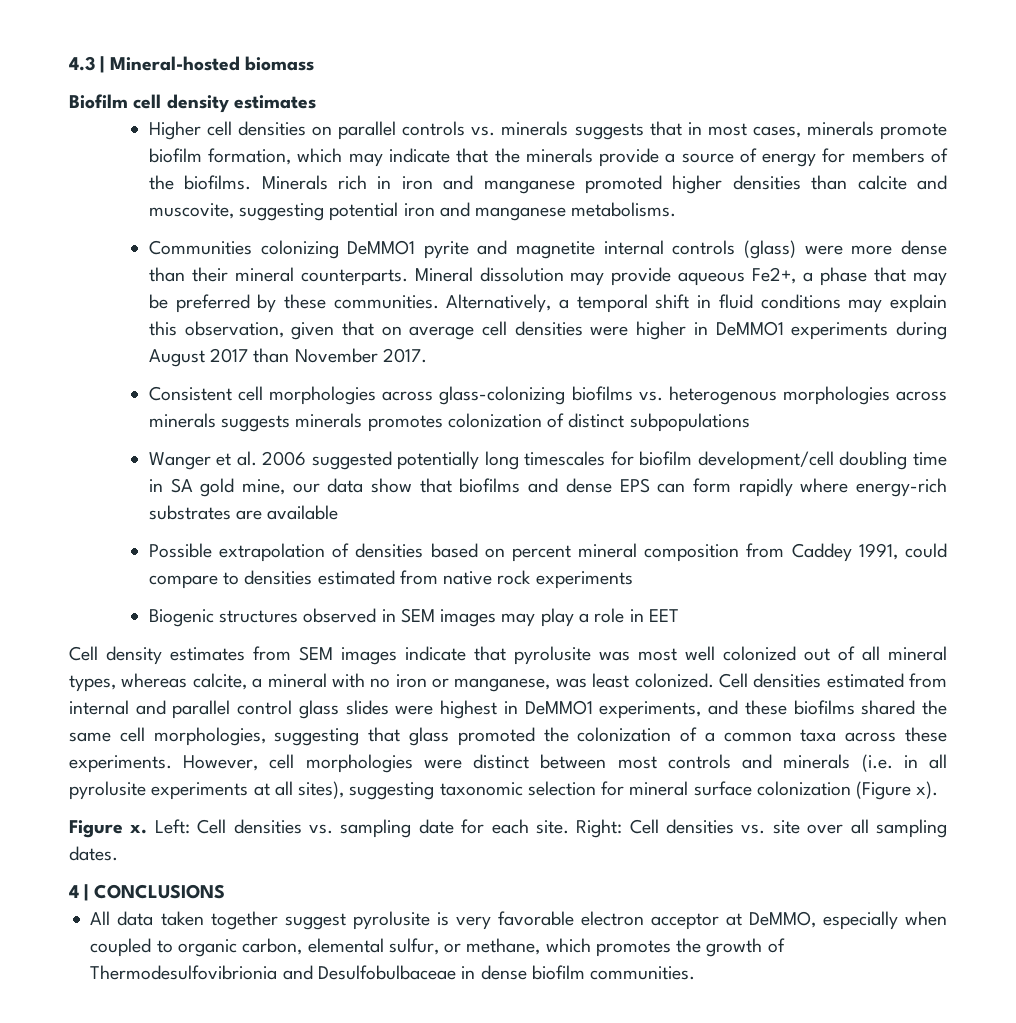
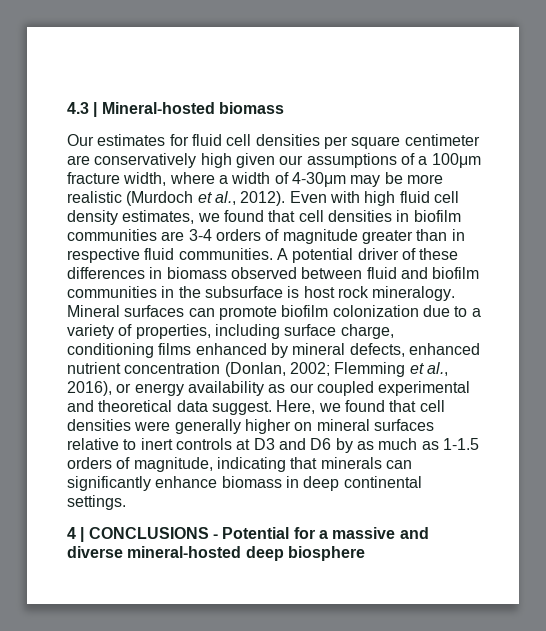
- Biofilm cell density estimates
- Higher cell densities on parallel controls vs. minerals suggests that in most cases, minerals promote biofilm formation, which may indicate that the minerals provide a source of energy for members of the biofilms. Minerals rich in iron and manganese promoted higher densities than calcite and muscovite, suggesting potential iron and manganese metabolisms.
- Communities colonizing DeMMO1 pyrite and magnetite internal controls (glass) were more dense than their mineral counterparts. Mineral dissolution may provide aqueous Fe2+, a phase that may be preferred by these communities. Alternatively, a temporal shift in fluid conditions may explain this observation, given that on average cell densities were higher in DeMMO1 experiments during August 2017 than November 2017.
- Consistent cell morphologies across glass-colonizing biofilms vs. heterogenous morphologies across minerals suggests minerals promotes colonization of distinct subpopulations
- Wanger et al. 2006 suggested potentially long timescales for biofilm development/cell doubling time in SA gold mine, our data show that biofilms and dense EPS can form rapidly where energy-rich substrates are available
- Possible extrapolation of densities based on percent mineral composition from Caddey 1991, could compare to densities estimated from native rock experiments
- Biogenic structures observed in SEM images may play a role in EET
- Cell density estimates from SEM images indicate that pyrolusite was most well colonized out of all mineral types, whereas calcite, a mineral with no iron or manganese, was least colonized. Cell densities estimated from internal and parallel control glass slides were highest in DeMMO1 experiments, and these biofilms shared the same cell morphologies, suggesting that glass promoted the colonization of a common taxa across these experiments. However, cell morphologies were distinct between most controls and minerals (i.e. in all pyrolusite experiments at all sites), suggesting taxonomic selection for mineral surface colonization (Figure x).
- Figure x. Left: Cell densities vs. sampling date for each site. Right: Cell densities vs. site over all sampling dates.
- 4 | CONCLUSIONS
- All data taken together suggest pyrolusite is very favorable electron acceptor at DeMMO, especially when coupled to organic carbon, elemental sulfur, or methane, which promotes the growth of Thermodesulfovibrionia and Desulfobulbaceae in dense biofilm communities.
+ Our estimates for fluid cell densities per square centimeter are conservatively high given our assumptions of a 100μm fracture width, where a width of 4-30μm may be more realistic (Murdoch et al., 2012). Even with high fluid cell density estimates, we found that cell densities in biofilm communities are 3-4 orders of magnitude greater than in respective fluid communities. A potential driver of these differences in biomass observed between fluid and biofilm communities in the subsurface is host rock mineralogy. Mineral surfaces can promote biofilm colonization due to a variety of properties, including surface charge, conditioning films enhanced by mineral defects, enhanced nutrient concentration (Donlan, 2002; Flemming et al., 2016), or energy availability as our coupled experimental and theoretical data suggest. Here, we found that cell densities were generally higher on mineral surfaces relative to inert controls at D3 and D6 by as much as 1-1.5 orders of magnitude, indicating that minerals can significantly enhance biomass in deep continental settings.
+ 4 | CONCLUSIONS - Potential for a massive and diverse mineral-hosted deep biosphere

